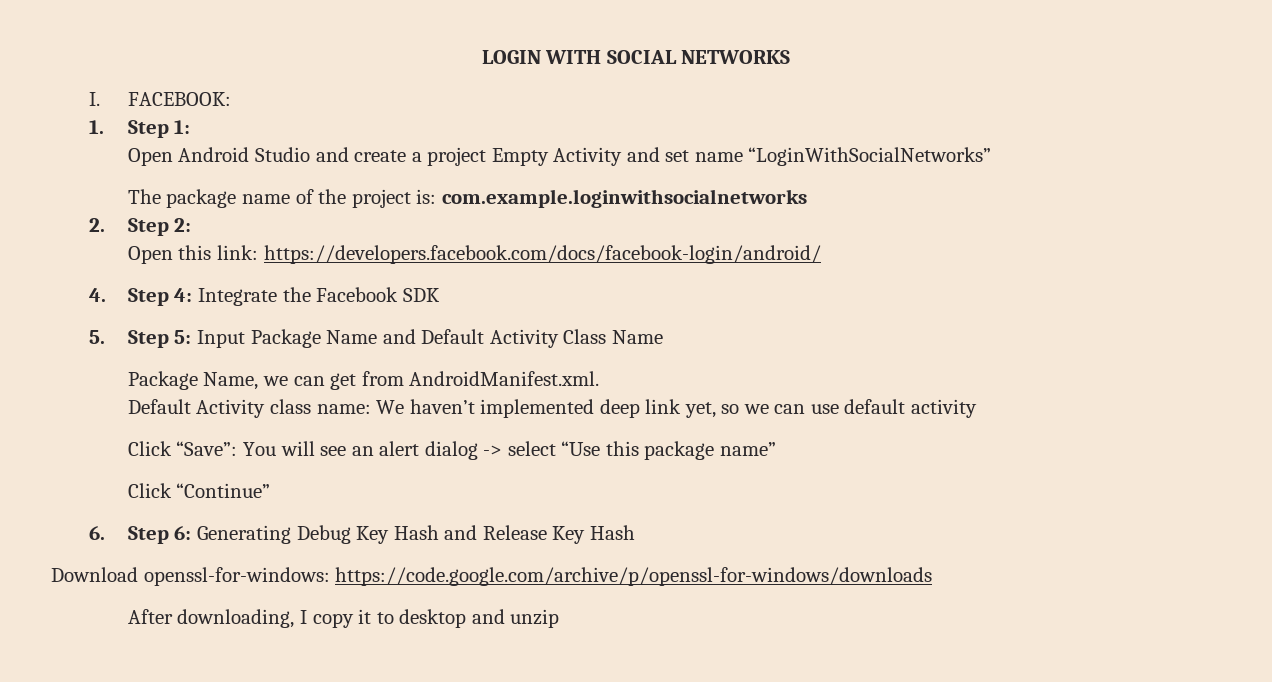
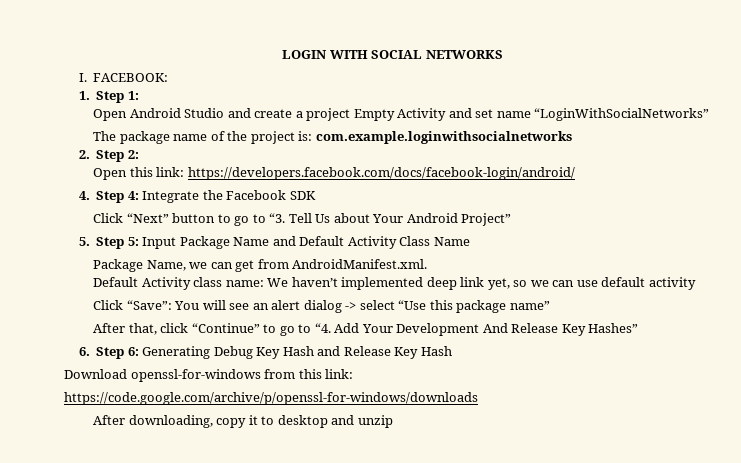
+ Click “Next” button to go to “3. Tell Us about Your Android Project”
- Click “Continue”
+ After that, click “Continue” to go to “4. Add Your Development And Release Key Hashes”
- Download openssl-for-windows: https://code.google.com/archive/p/openssl-for-windows/downloads
+ Download openssl-for-windows from this link:
+ https://code.google.com/archive/p/openssl-for-windows/downloads
- After downloading, I copy it to desktop and unzip
+ After downloading, copy it to desktop and unzip

